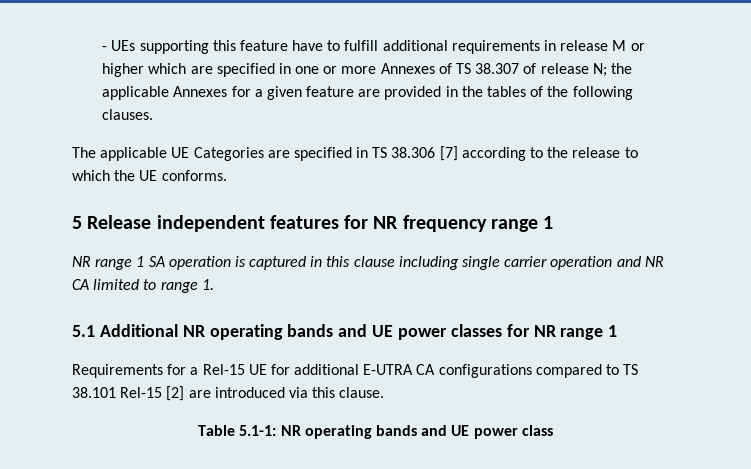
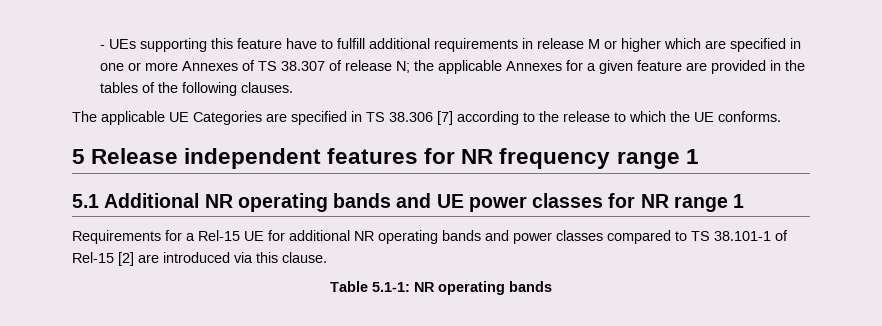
- NR range 1 SA operation is captured in this clause including single carrier operation and NR CA limited to range 1.
- Requirements for a Rel-15 UE for additional E-UTRA CA configurations compared to TS 38.101 Rel-15 [2] are introduced via this clause.
+ Requirements for a Rel-15 UE for additional NR operating bands and power classes compared to TS 38.101-1 of Rel-15 [2] are introduced via this clause.
- Table 5.1-1: NR operating bands and UE power class
+ Table 5.1-1: NR operating bands

